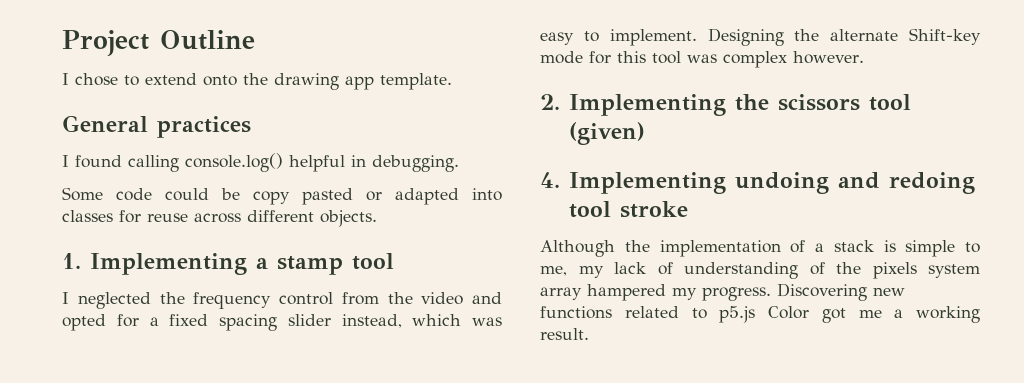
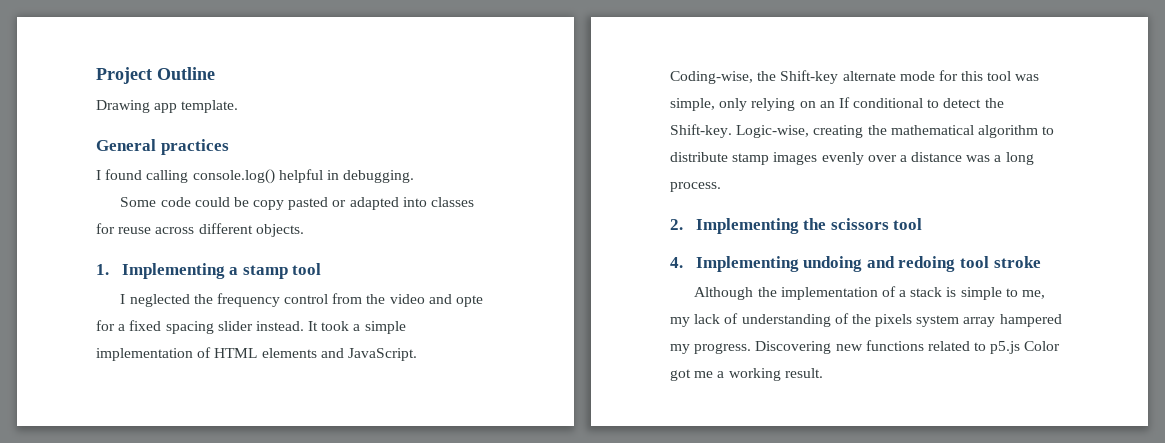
- I chose to extend onto the drawing app template.
+ Drawing app template.
- I neglected the frequency control from the video and opted for a fixed spacing slider instead, which was easy to implement. Designing the alternate Shift-key mode for this tool was complex however.
+ I neglected the frequency control from the video and opte for a fixed spacing slider instead. It took a simple implementation of HTML elements and JavaScript. Coding-wise, the Shift-key alternate mode for this tool was simple, only relying on an If conditional to detect the Shift-key. Logic-wise, creating the mathematical algorithm to distribute stamp images evenly over a distance was a long process.
- 2. Implementing the scissors tool (given)
+ 2. Implementing the scissors tool

